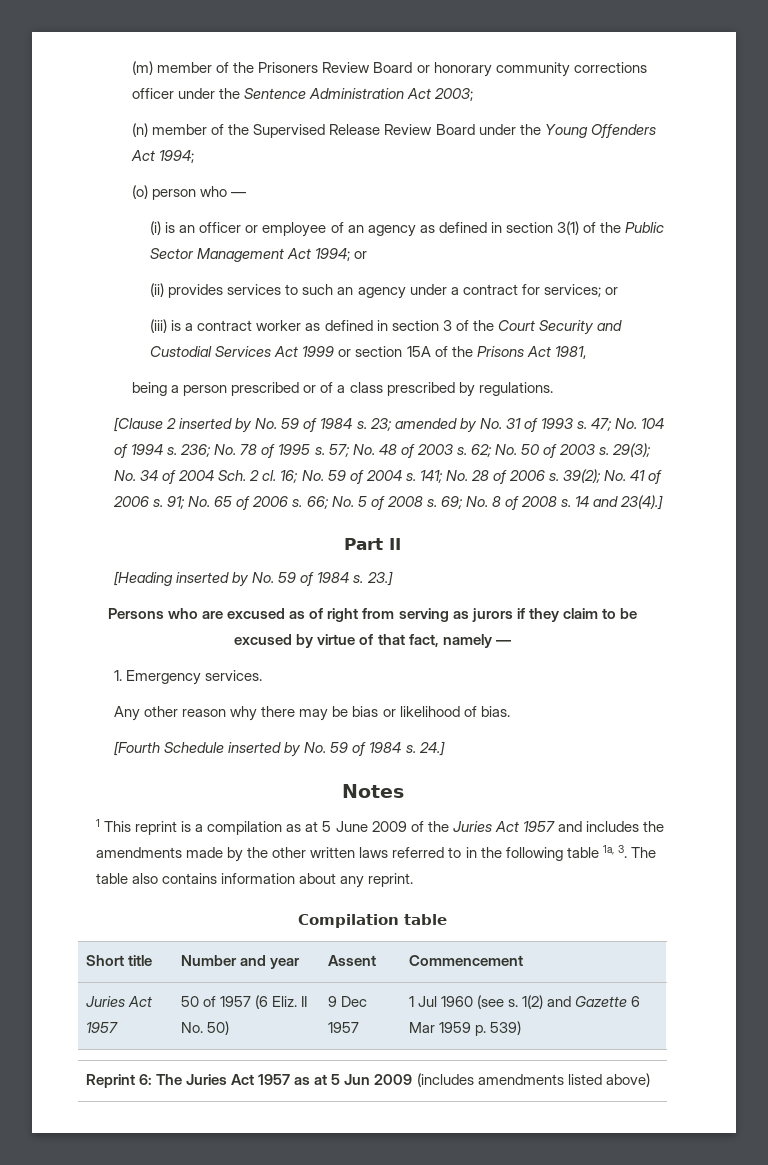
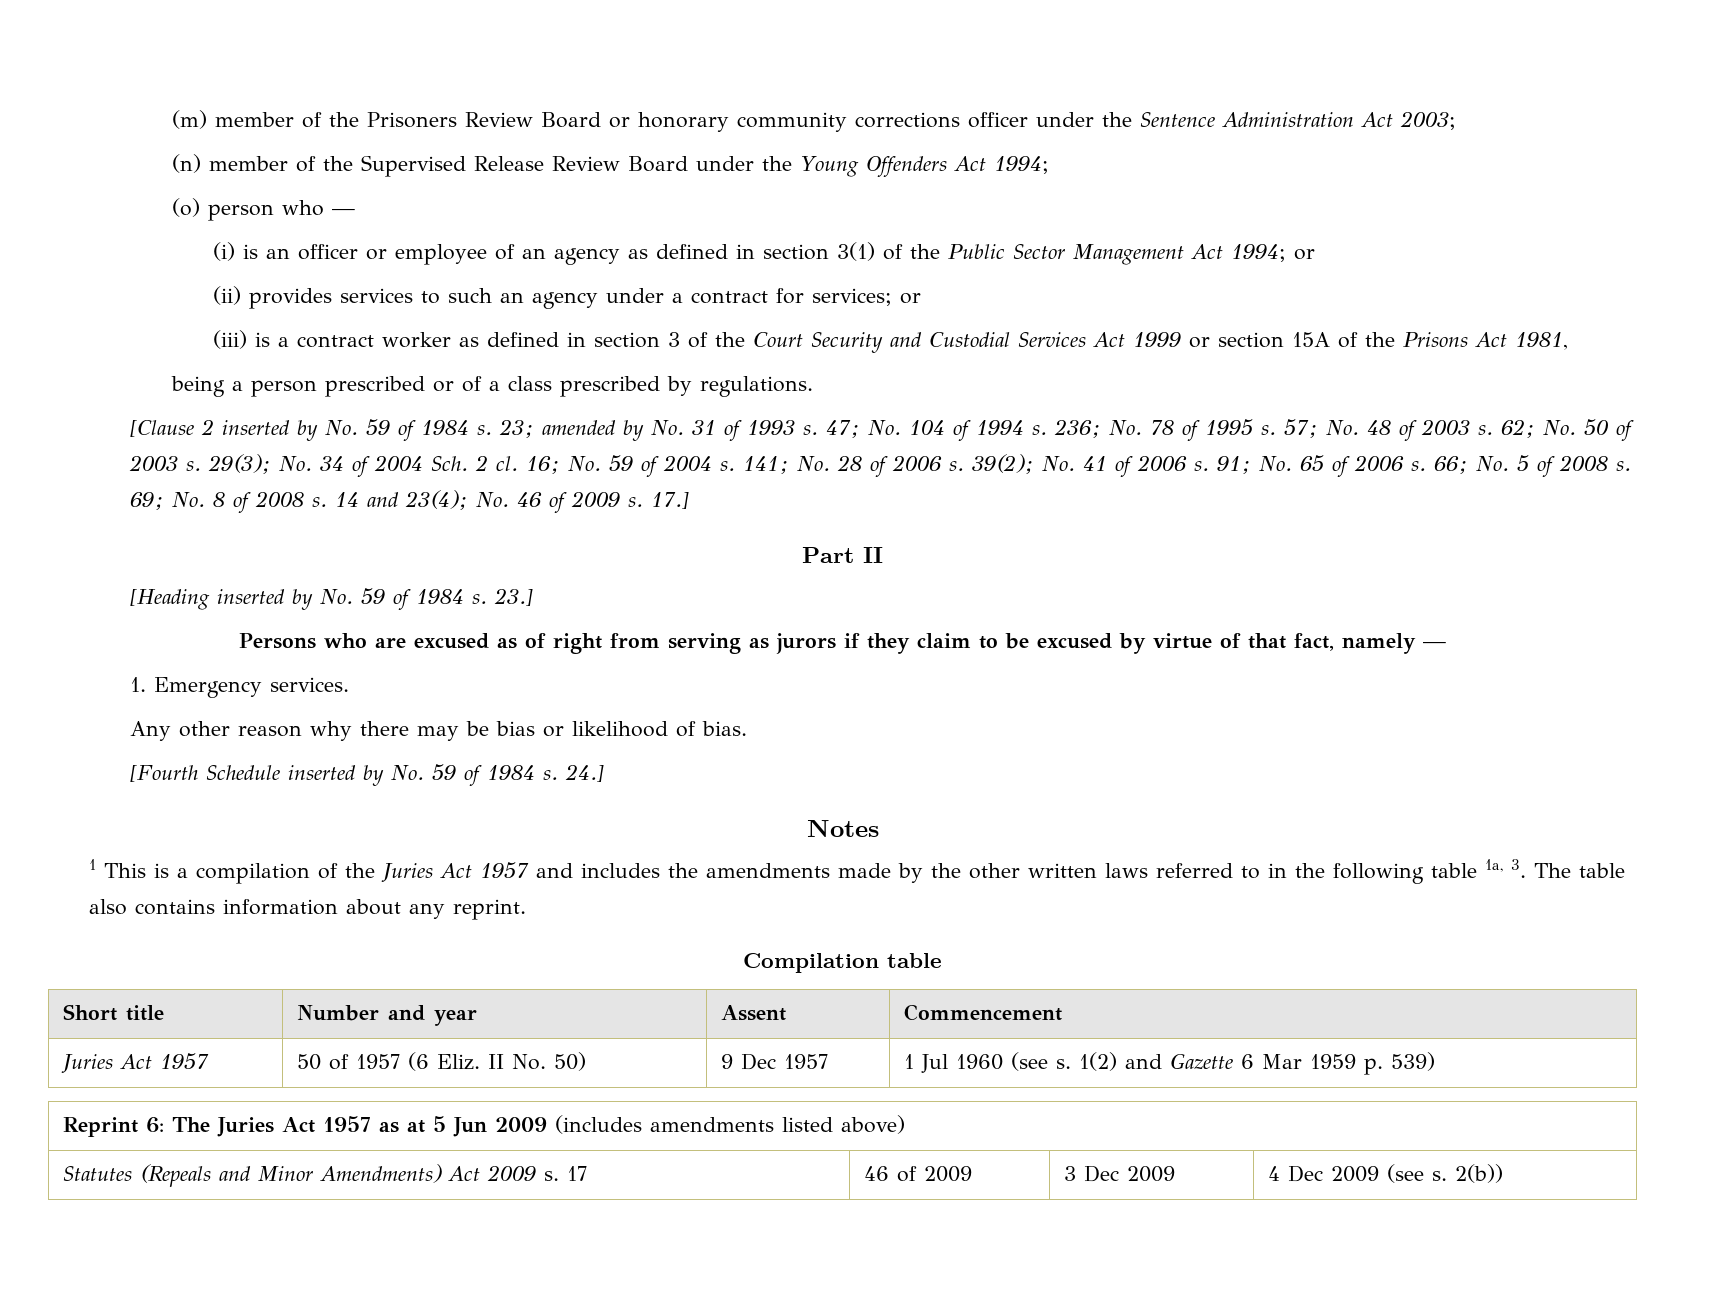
- 14 and 23(4).]
+ 14 and 23(4); No. 46 of 2009 s. 17.]
- 1 This reprint is a compilation as at 5 June 2009 of the Juries Act 1957 and includes the amendments made by the other written laws referred to in the following table 1a, 3. The table also contains information about any reprint.
+ 1 This is a compilation of the Juries Act 1957 and includes the amendments made by the other written laws referred to in the following table 1a, 3. The table also contains information about any reprint.
+ Statutes (Repeals and Minor Amendments) Act 2009 s. 17 | 46 of 2009 | 3 Dec 2009 | 4 Dec 2009 (see s. 2(b))

